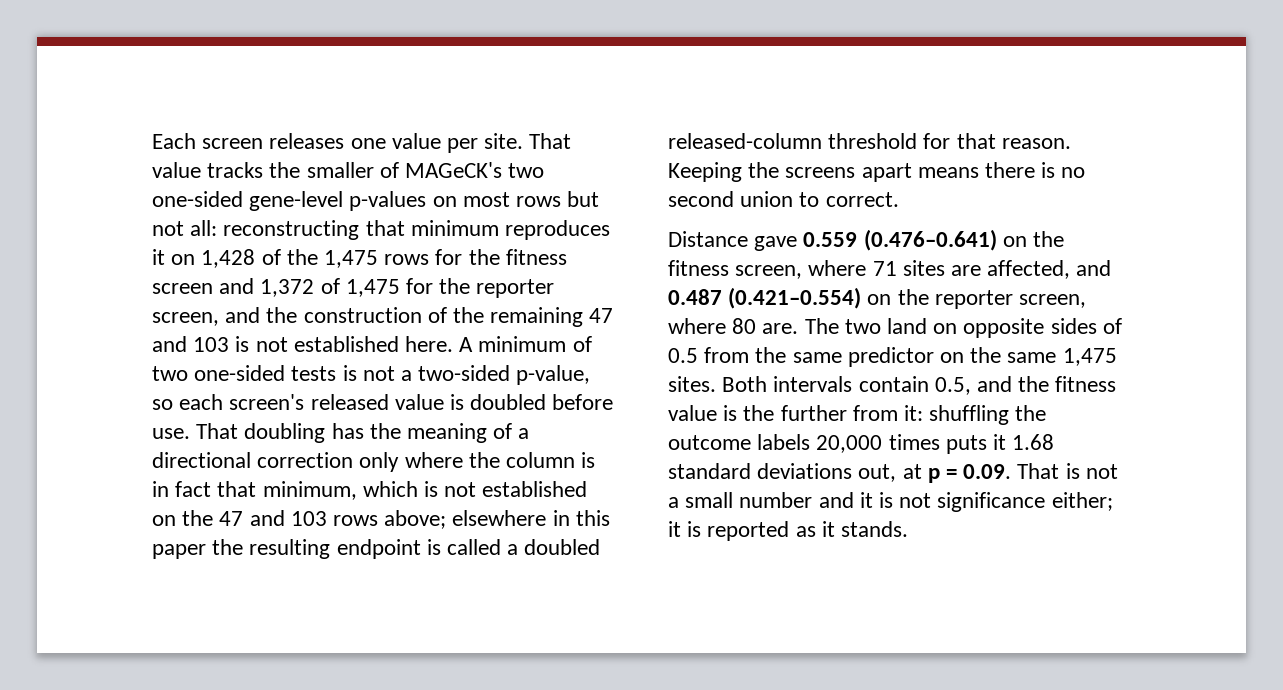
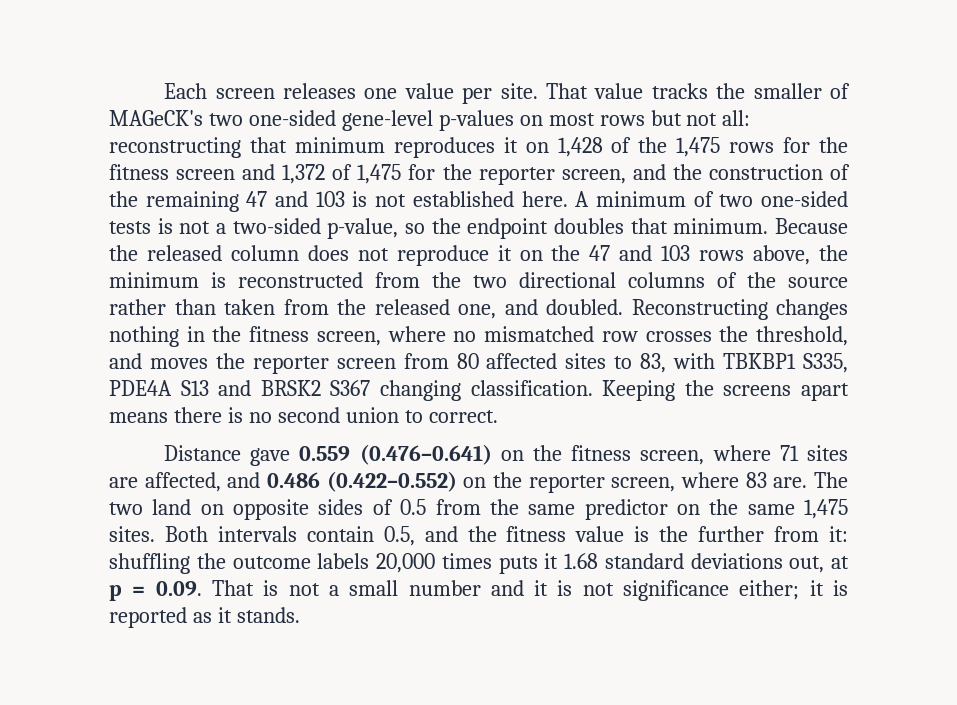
- A minimum of two one-sided tests is not a two-sided p-value, so each screen's released value is doubled before use. That doubling has the meaning of a directional correction only where the column is in fact that minimum, which is not established on the 47 and 103 rows above; elsewhere in this paper the resulting endpoint is called a doubled released-column threshold for that reason.
+ A minimum of two one-sided tests is not a two-sided p-value, so the endpoint doubles that minimum. Because the released column does not reproduce it on the 47 and 103 rows above, the minimum is reconstructed from the two directional columns of the source rather than taken from the released one, and doubled. Reconstructing changes nothing in the fitness screen, where no mismatched row crosses the threshold, and moves the reporter screen from 80 affected sites to 83, with TBKBP1 S335, PDE4A S13 and BRSK2 S367 changing classification.
- Distance gave 0.559 (0.476–0.641) on the fitness screen, where 71 sites are affected, and 0.487 (0.421–0.554) on the reporter screen, where 80 are.
+ Distance gave 0.559 (0.476–0.641) on the fitness screen, where 71 sites are affected, and 0.486 (0.422–0.552) on the reporter screen, where 83 are.

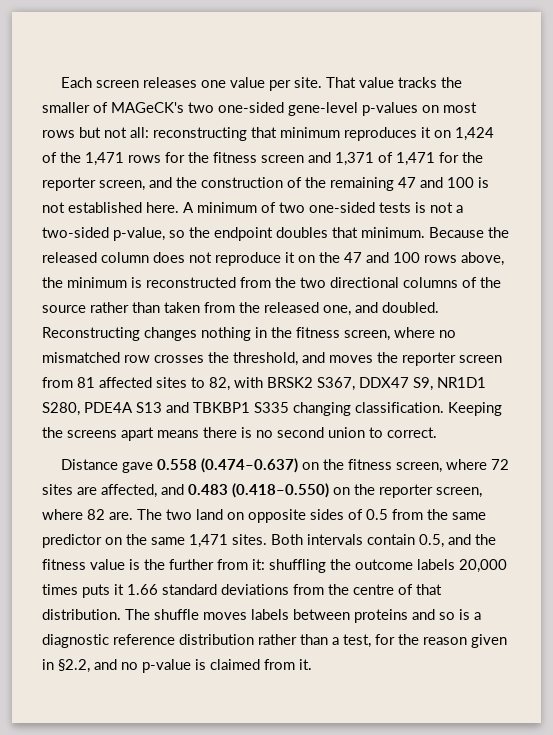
- That value tracks the smaller of MAGeCK's two one-sided gene-level p-values on most rows but not all: reconstructing that minimum reproduces it on 1,428 of the 1,475 rows for the fitness screen and 1,372 of 1,475 for the reporter screen, and the construction of the remaining 47 and 103 is not established here.
+ That value tracks the smaller of MAGeCK's two one-sided gene-level p-values on most rows but not all: reconstructing that minimum reproduces it on 1,424 of the 1,471 rows for the fitness screen and 1,371 of 1,471 for the reporter screen, and the construction of the remaining 47 and 100 is not established here.
- Because the released column does not reproduce it on the 47 and 103 rows above, the minimum is reconstructed from the two directional columns of the source rather than taken from the released one, and doubled.
+ Because the released column does not reproduce it on the 47 and 100 rows above, the minimum is reconstructed from the two directional columns of the source rather than taken from the released one, and doubled.
- Reconstructing changes nothing in the fitness screen, where no mismatched row crosses the threshold, and moves the reporter screen from 80 affected sites to 83, with TBKBP1 S335, PDE4A S13 and BRSK2 S367 changing classification.
+ Reconstructing changes nothing in the fitness screen, where no mismatched row crosses the threshold, and moves the reporter screen from 81 affected sites to 82, with BRSK2 S367, DDX47 S9, NR1D1 S280, PDE4A S13 and TBKBP1 S335 changing classification.
- Distance gave 0.559 (0.476–0.641) on the fitness screen, where 71 sites are affected, and 0.486 (0.422–0.552) on the reporter screen, where 83 are.
+ Distance gave 0.558 (0.474–0.637) on the fitness screen, where 72 sites are affected, and 0.483 (0.418–0.550) on the reporter screen, where 82 are.
- The two land on opposite sides of 0.5 from the same predictor on the same 1,475 sites.
+ The two land on opposite sides of 0.5 from the same predictor on the same 1,471 sites.
- Both intervals contain 0.5, and the fitness value is the further from it: shuffling the outcome labels 20,000 times puts it 1.68 standard deviations out, at p = 0.09. That is not a small number and it is not significance either; it is reported as it stands.
+ Both intervals contain 0.5, and the fitness value is the further from it: shuffling the outcome labels 20,000 times puts it 1.66 standard deviations from the centre of that distribution. The shuffle moves labels between proteins and so is a diagnostic reference distribution rather than a test, for the reason given in §2.2, and no p-value is claimed from it.

